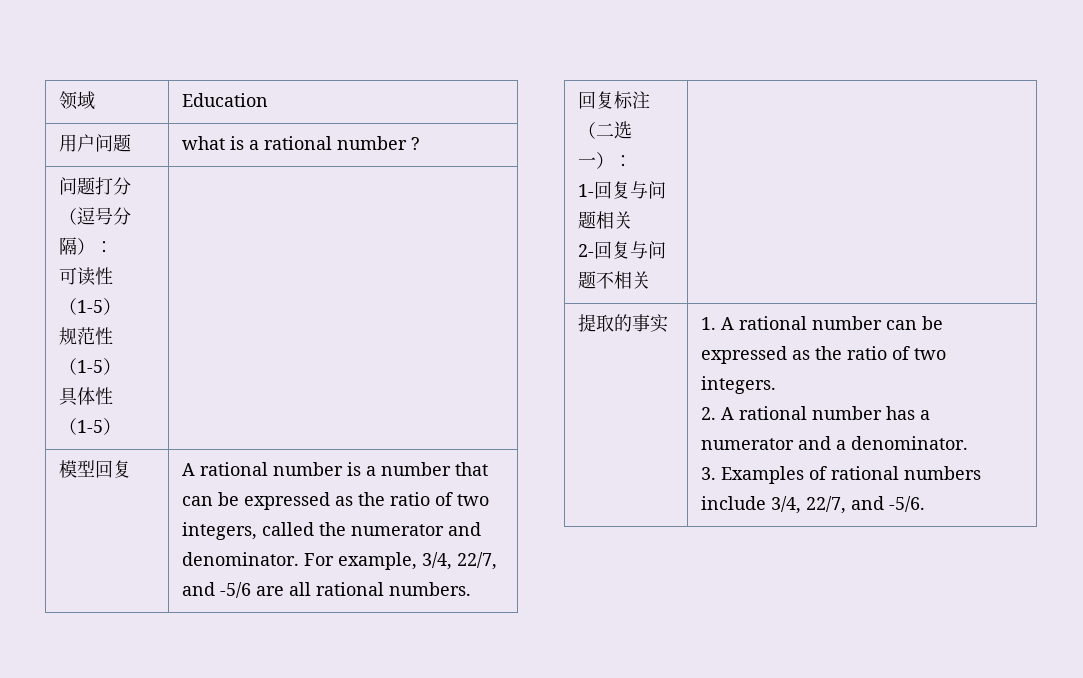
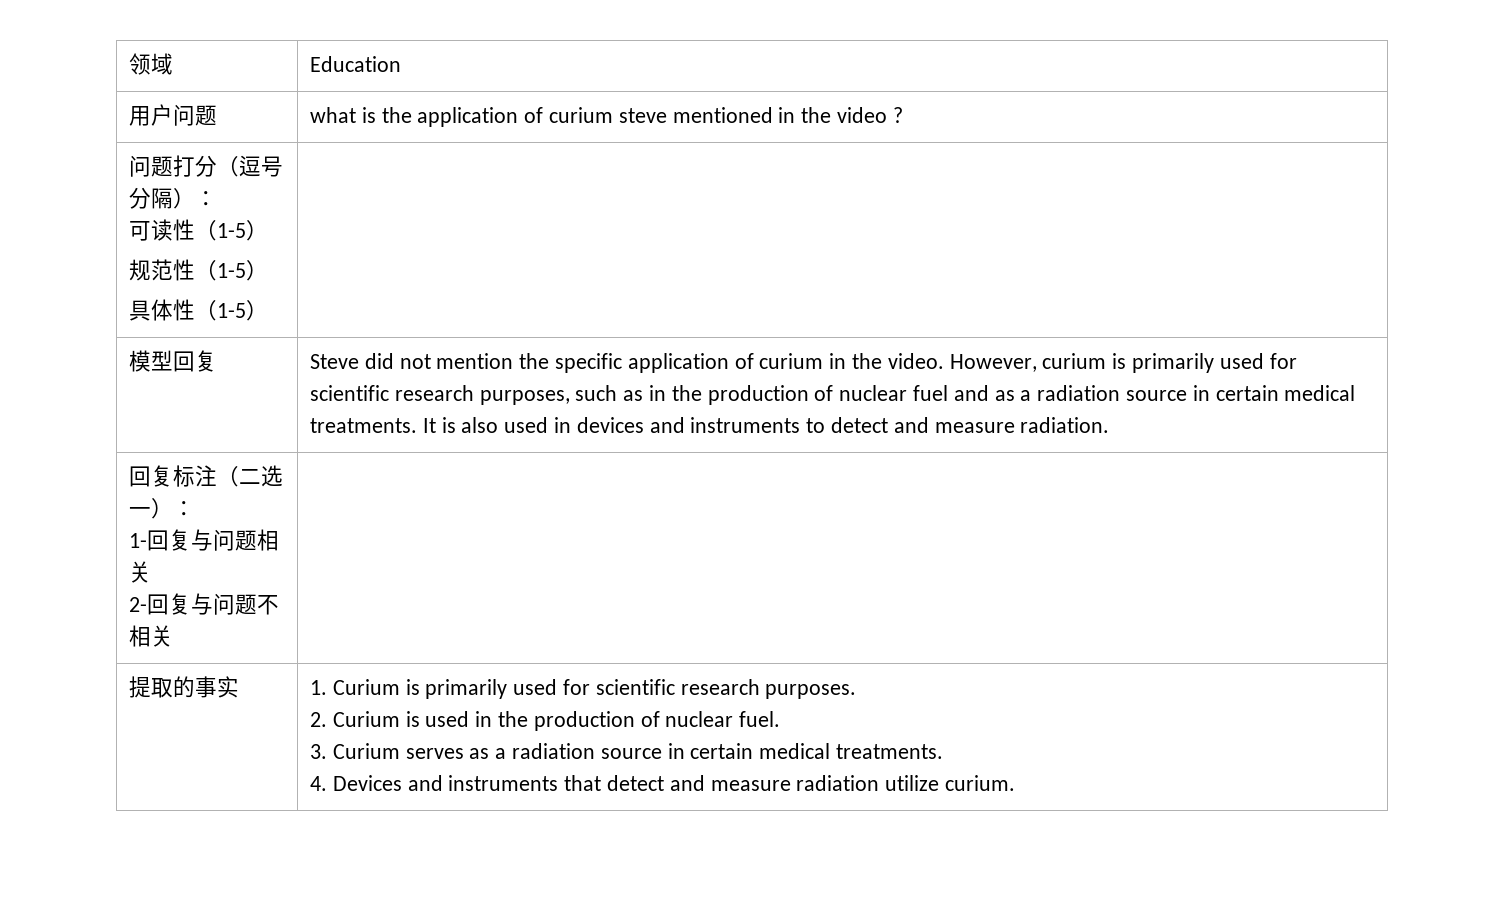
- 用户问题 | what is a rational number ?
+ 用户问题 | what is the application of curium steve mentioned in the video ?
- A rational number is a number that can be expressed as the ratio of two integers, called the numerator and denominator. For example, 3/4, 22/7, and -5/6 are all rational numbers.
+ Steve did not mention the specific application of curium in the video. However, curium is primarily used for scientific research purposes, such as in the production of nuclear fuel and as a radiation source in certain medical treatments. It is also used in devices and instruments to detect and measure radiation.
- 1. A rational number can be expressed as the ratio of two integers.
- 2. A rational number has a numerator and a denominator.
- 3. Examples of rational numbers include 3/4, 22/7, and -5/6.
+ 1. Curium is primarily used for scientific research purposes.
+ 2. Curium is used in the production of nuclear fuel.
+ 3. Curium serves as a radiation source in certain medical treatments.
+ 4. Devices and instruments that detect and measure radiation utilize curium.

